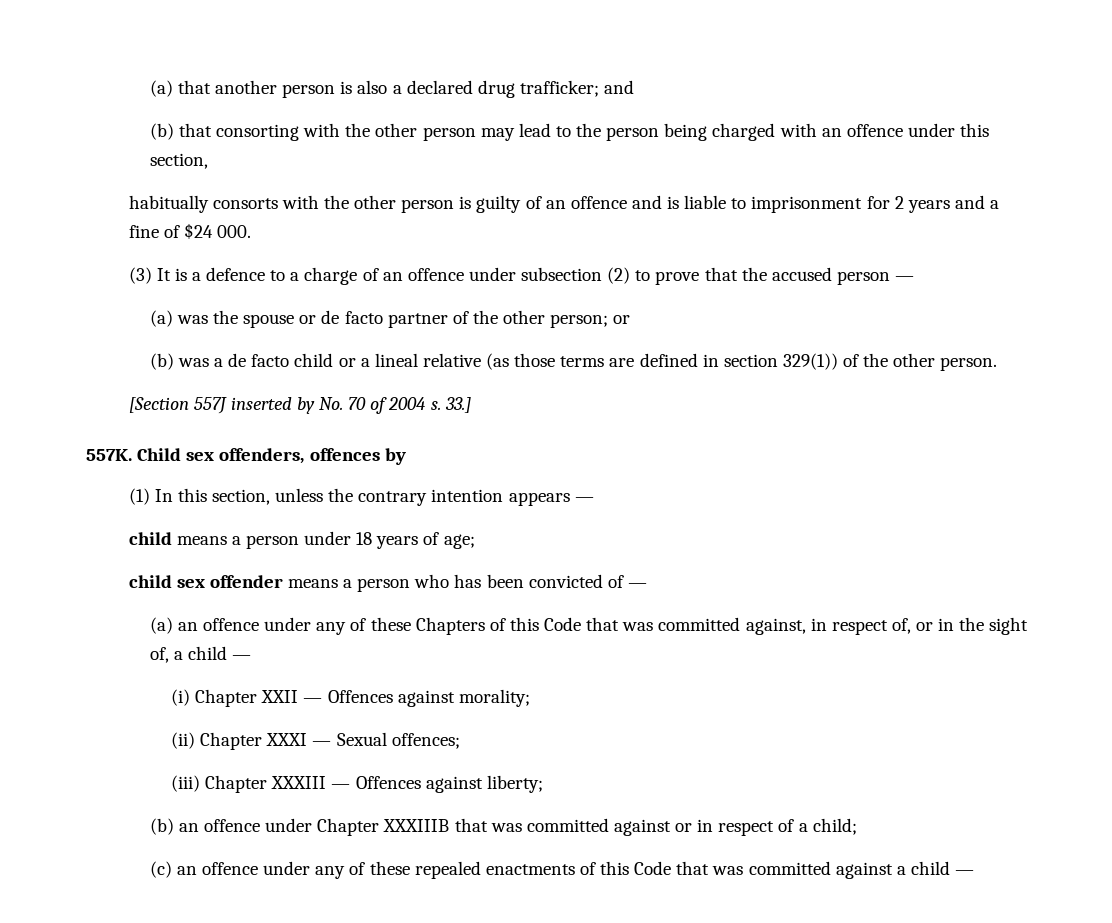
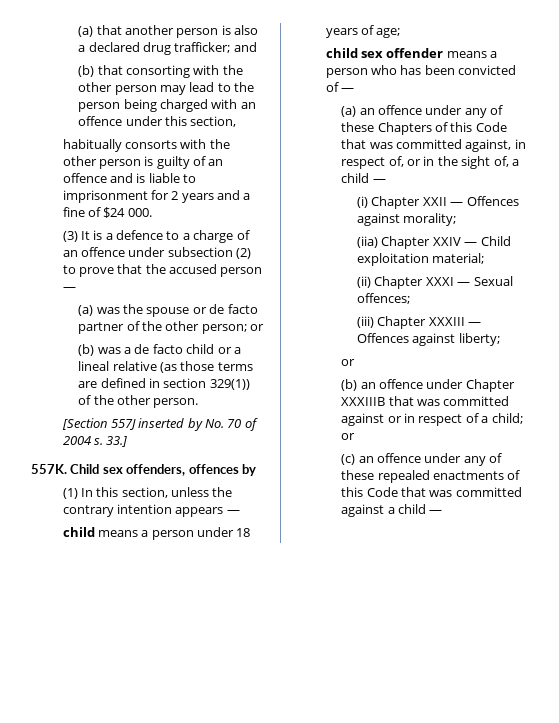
+ (iia) Chapter XXIV — Child exploitation material;
  (iii) Chapter XXXIII — Offences against liberty;
+ or
- (b) an offence under Chapter XXXIIIB that was committed against or in respect of a child;
+ (b) an offence under Chapter XXXIIIB that was committed against or in respect of a child; or

